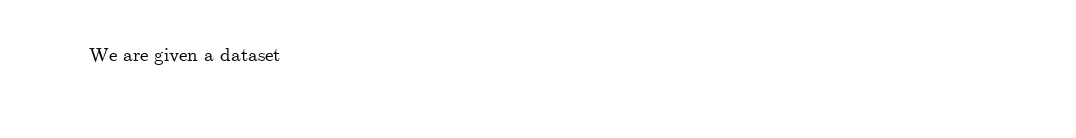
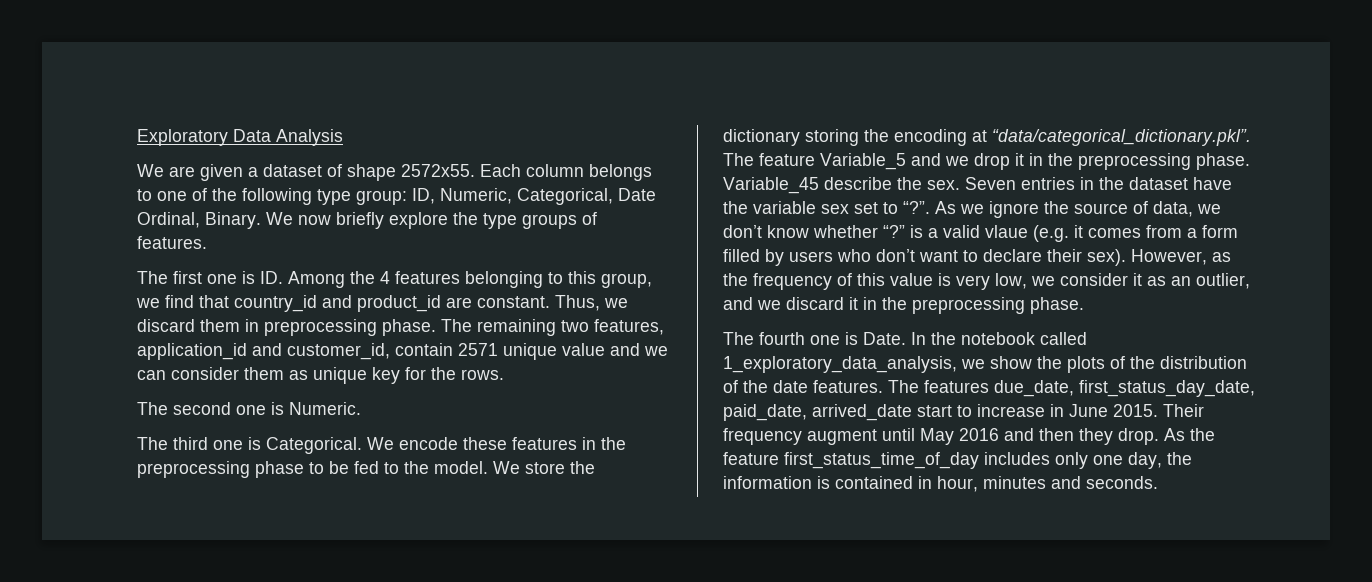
+ Exploratory Data Analysis
- We are given a dataset
+ We are given a dataset of shape 2572x55. Each column belongs to one of the following type group: ID, Numeric, Categorical, Date Ordinal, Binary. We now briefly explore the type groups of features.
+ The first one is ID. Among the 4 features belonging to this group, we find that country_id and product_id are constant. Thus, we discard them in preprocessing phase. The remaining two features, application_id and customer_id, contain 2571 unique value and we can consider them as unique key for the rows.
+ The second one is Numeric.
+ The third one is Categorical. We encode these features in the preprocessing phase to be fed to the model. We store the dictionary storing the encoding at “data/categorical_dictionary.pkl”. The feature Variable_5 and we drop it in the preprocessing phase. Variable_45 describe the sex. Seven entries in the dataset have the variable sex set to “?”. As we ignore the source of data, we don’t know whether “?” is a valid vlaue (e.g. it comes from a form filled by users who don’t want to declare their sex). However, as the frequency of this value is very low, we consider it as an outlier, and we discard it in the preprocessing phase.
+ The fourth one is Date. In the notebook called 1_exploratory_data_analysis, we show the plots of the distribution of the date features. The features due_date, first_status_day_date, paid_date, arrived_date start to increase in June 2015. Their frequency augment until May 2016 and then they drop. As the feature first_status_time_of_day includes only one day, the information is contained in hour, minutes and seconds.

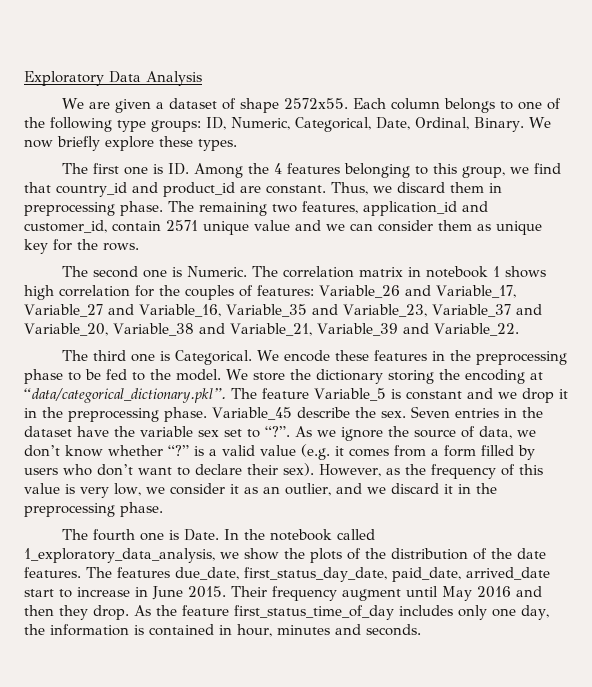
- Each column belongs to one of the following type group: ID, Numeric, Categorical, Date Ordinal, Binary.
+ Each column belongs to one of the following type groups: ID, Numeric, Categorical, Date, Ordinal, Binary.
- We now briefly explore the type groups of features.
+ We now briefly explore these types.
+ The correlation matrix in notebook 1 shows high correlation for the couples of features: Variable_26 and Variable_17, Variable_27 and Variable_16, Variable_35 and Variable_23, Variable_37 and Variable_20, Variable_38 and Variable_21, Variable_39 and Variable_22.
- We store the dictionary storing the encoding at “data/categorical_dictionary.pkl”. The feature Variable_5 and we drop it in the preprocessing phase.
+ We store the dictionary storing the encoding at “data/categorical_dictionary.pkl”. The feature Variable_5 is constant and we drop it in the preprocessing phase.
- As we ignore the source of data, we don’t know whether “?” is a valid vlaue (e.g. it comes from a form filled by users who don’t want to declare their sex).
+ As we ignore the source of data, we don’t know whether “?” is a valid value (e.g. it comes from a form filled by users who don’t want to declare their sex).

